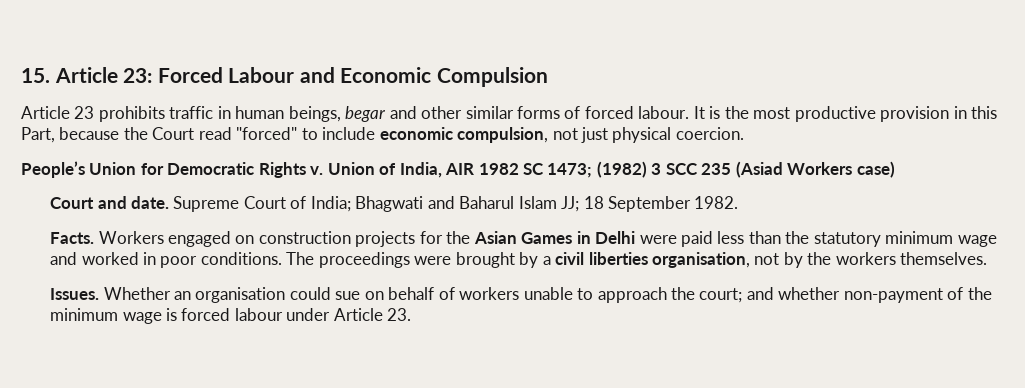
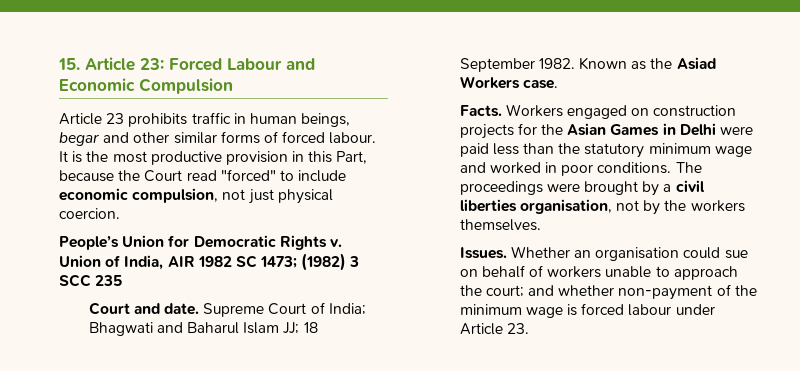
- Union of India, AIR 1982 SC 1473; (1982) 3 SCC 235 (Asiad Workers case)
+ Union of India, AIR 1982 SC 1473; (1982) 3 SCC 235
+ Known as the Asiad Workers case.

